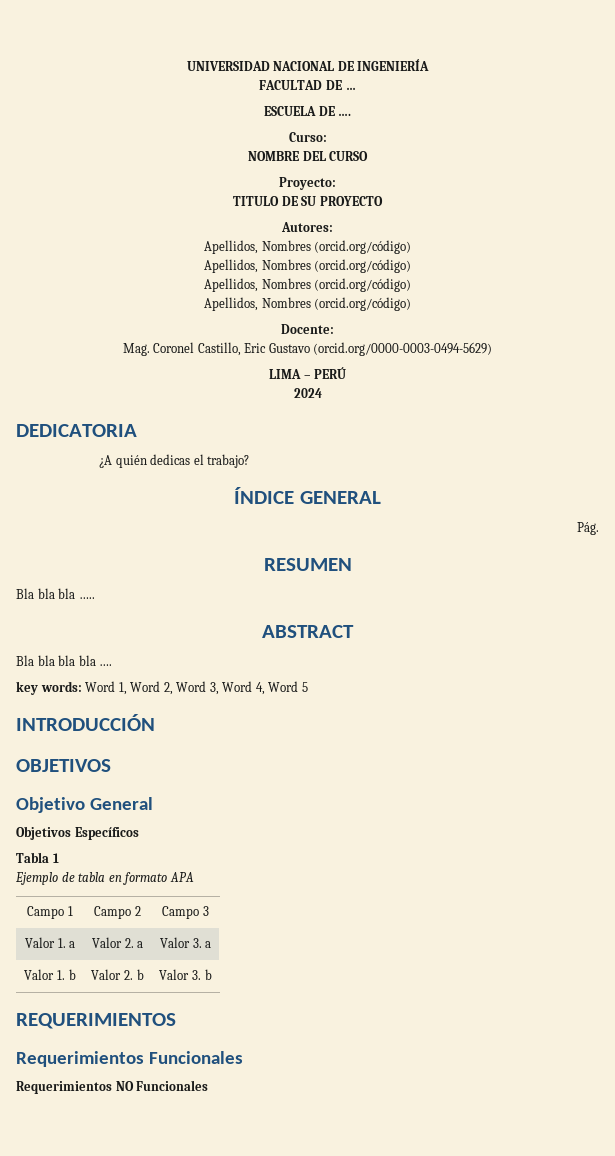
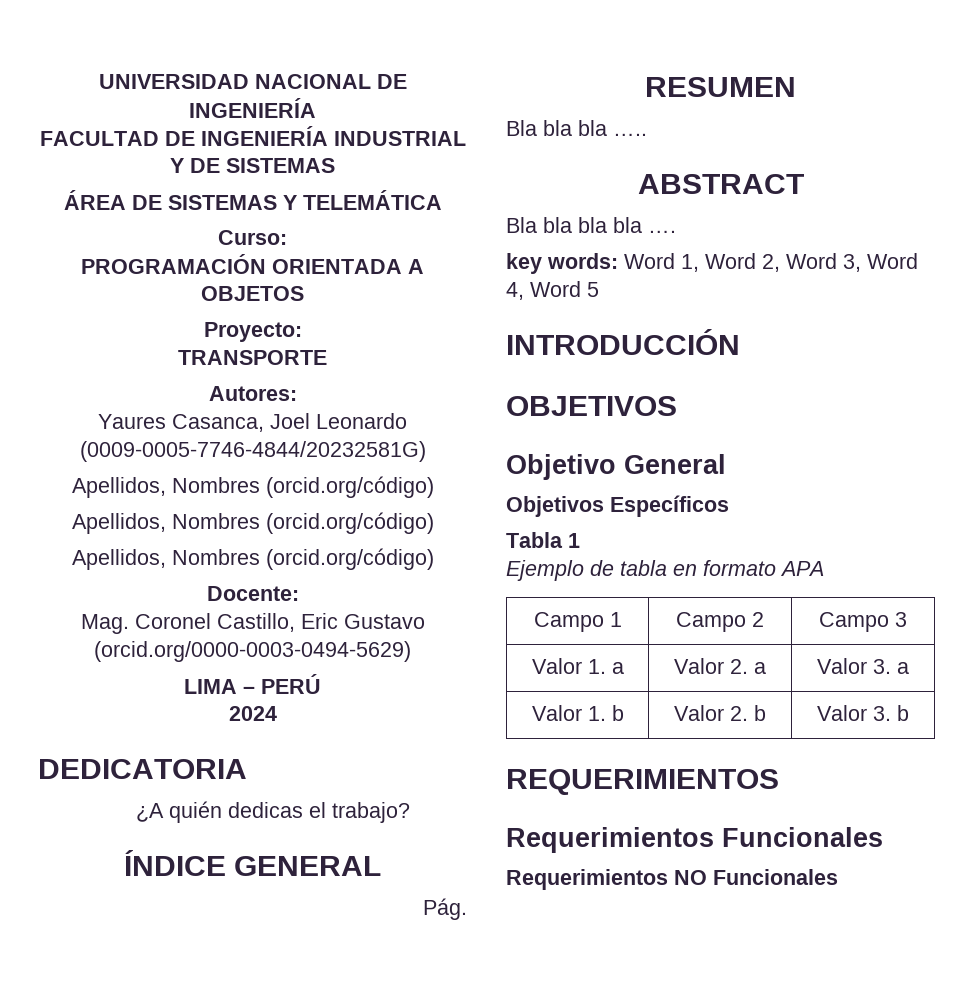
- FACULTAD DE …
- ESCUELA DE ….
+ FACULTAD DE INGENIERÍA INDUSTRIAL Y DE SISTEMAS
+ ÁREA DE SISTEMAS Y TELEMÁTICA
  Curso:
- NOMBRE DEL CURSO
+ PROGRAMACIÓN ORIENTADA A OBJETOS
  Proyecto:
- TITULO DE SU PROYECTO
+ TRANSPORTE
  Autores:
- Apellidos, Nombres (orcid.org/código)
+ Yaures Casanca, Joel Leonardo (0009-0005-7746-4844/20232581G)

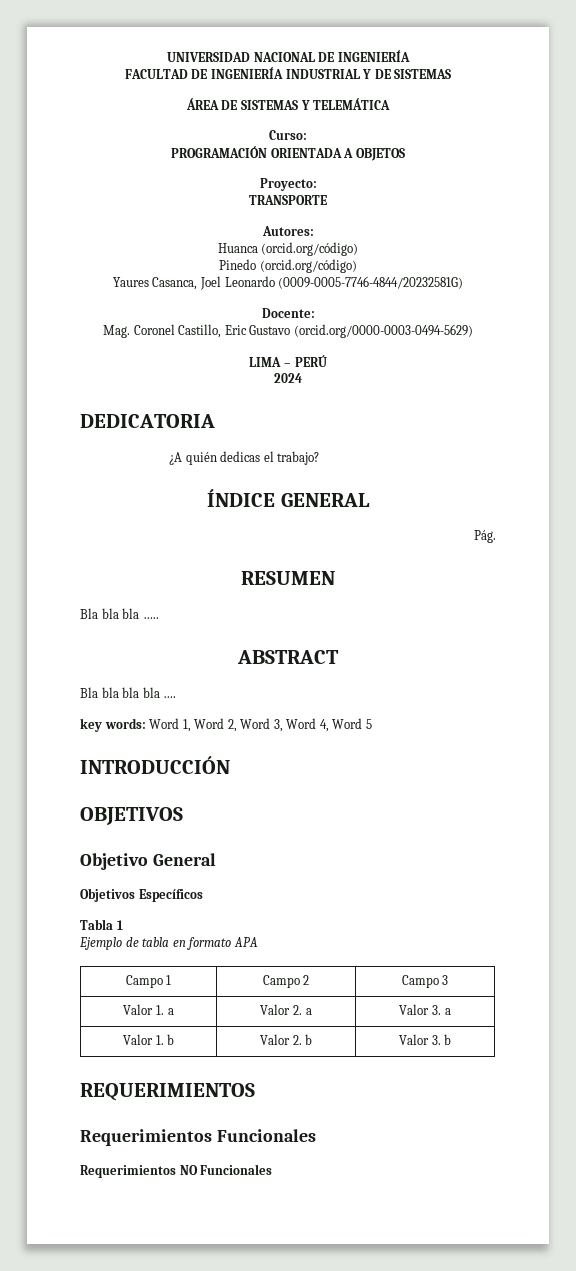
+ Huanca (orcid.org/código)
+ Pinedo (orcid.org/código)
  Yaures Casanca, Joel Leonardo (0009-0005-7746-4844/20232581G)
- Apellidos, Nombres (orcid.org/código)
- Apellidos, Nombres (orcid.org/código)
- Apellidos, Nombres (orcid.org/código)

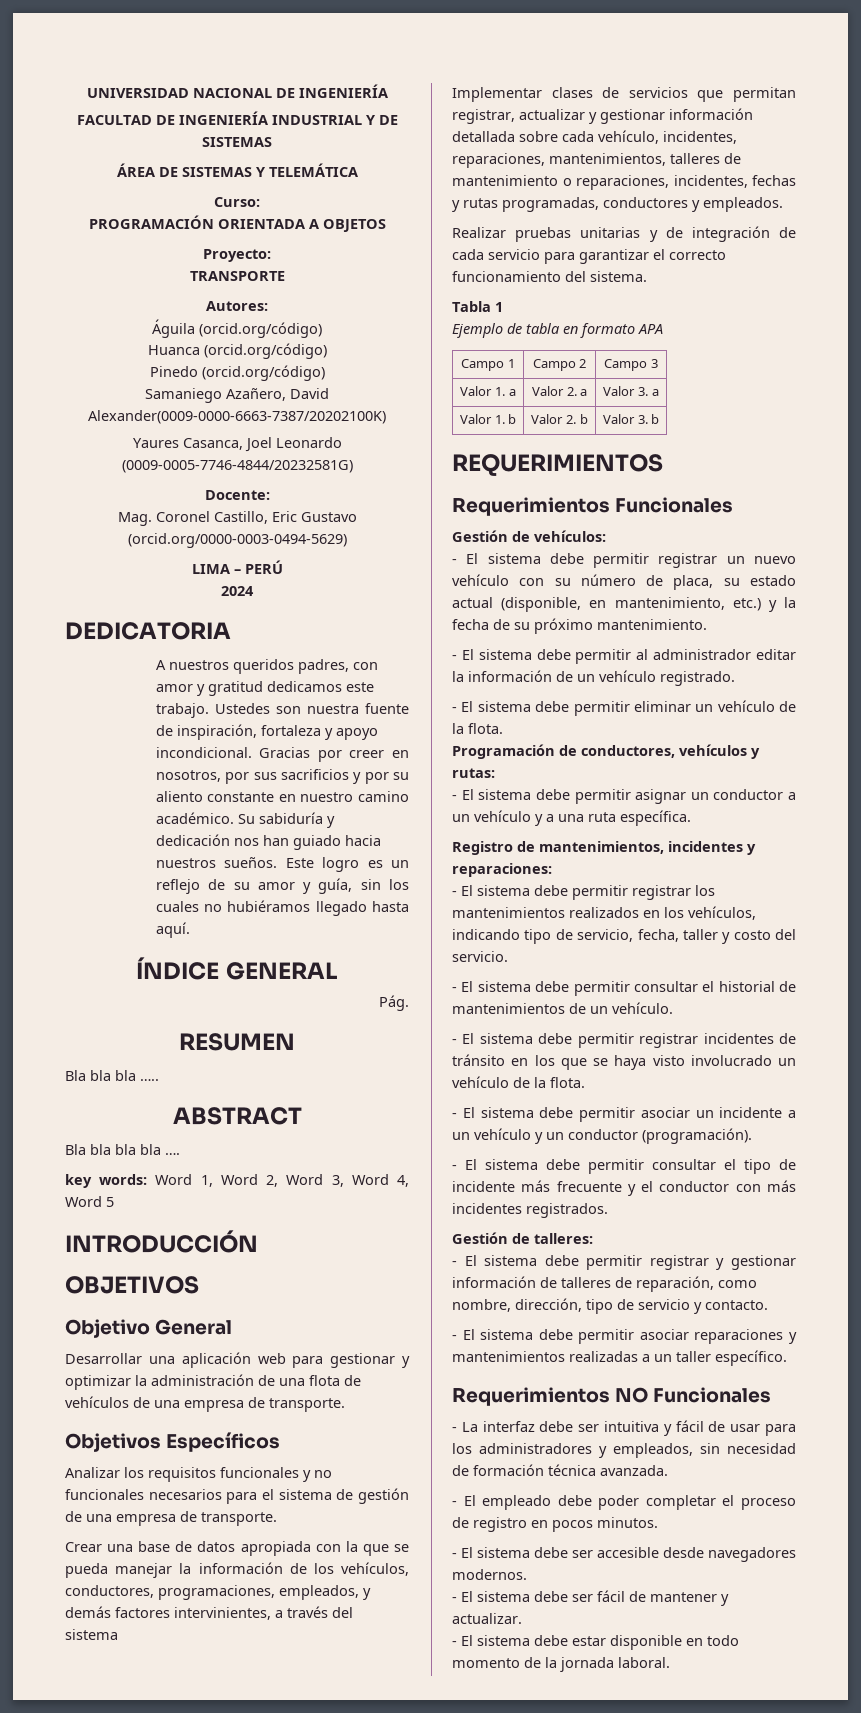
+ Águila (orcid.org/código)
+ Samaniego Azañero, David Alexander(0009-0000-6663-7387/20202100K)
- ¿A quién dedicas el trabajo?
+ A nuestros queridos padres, con amor y gratitud dedicamos este trabajo. Ustedes son nuestra fuente de inspiración, fortaleza y apoyo incondicional. Gracias por creer en nosotros, por sus sacrificios y por su aliento constante en nuestro camino académico. Su sabiduría y dedicación nos han guiado hacia nuestros sueños. Este logro es un reflejo de su amor y guía, sin los cuales no hubiéramos llegado hasta aquí.
+ Desarrollar una aplicación web para gestionar y optimizar la administración de una flota de vehículos de una empresa de transporte.
  Objetivos Específicos
+ Analizar los requisitos funcionales y no funcionales necesarios para el sistema de gestión de una empresa de transporte.
+ Crear una base de datos apropiada con la que se pueda manejar la información de los vehículos, conductores, programaciones, empleados, y demás factores intervinientes, a través del sistema
+ Implementar clases de servicios que permitan registrar, actualizar y gestionar información detallada sobre cada vehículo, incidentes, reparaciones, mantenimientos, talleres de mantenimiento o reparaciones, incidentes, fechas y rutas programadas, conductores y empleados.
+ Realizar pruebas unitarias y de integración de cada servicio para garantizar el correcto funcionamiento del sistema.
+ Gestión de vehículos:
+ - El sistema debe permitir registrar un nuevo vehículo con su número de placa, su estado actual (disponible, en mantenimiento, etc.) y la fecha de su próximo mantenimiento.
+ - El sistema debe permitir al administrador editar la información de un vehículo registrado.
+ - El sistema debe permitir eliminar un vehículo de la flota.
+ Programación de conductores, vehículos y rutas:
+ - El sistema debe permitir asignar un conductor a un vehículo y a una ruta específica.
+ Registro de mantenimientos, incidentes y reparaciones:
+ - El sistema debe permitir registrar los mantenimientos realizados en los vehículos, indicando tipo de servicio, fecha, taller y costo del servicio.
+ - El sistema debe permitir consultar el historial de mantenimientos de un vehículo.
+ - El sistema debe permitir registrar incidentes de tránsito en los que se haya visto involucrado un vehículo de la flota.
+ - El sistema debe permitir asociar un incidente a un vehículo y un conductor (programación).
+ - El sistema debe permitir consultar el tipo de incidente más frecuente y el conductor con más incidentes registrados.
+ Gestión de talleres:
+ - El sistema debe permitir registrar y gestionar información de talleres de reparación, como nombre, dirección, tipo de servicio y contacto.
+ - El sistema debe permitir asociar reparaciones y mantenimientos realizadas a un taller específico.
  Requerimientos NO Funcionales
+ - La interfaz debe ser intuitiva y fácil de usar para los administradores y empleados, sin necesidad de formación técnica avanzada.
+ - El empleado debe poder completar el proceso de registro en pocos minutos.
+ - El sistema debe ser accesible desde navegadores modernos.
+ - El sistema debe ser fácil de mantener y actualizar.
+ - El sistema debe estar disponible en todo momento de la jornada laboral.

